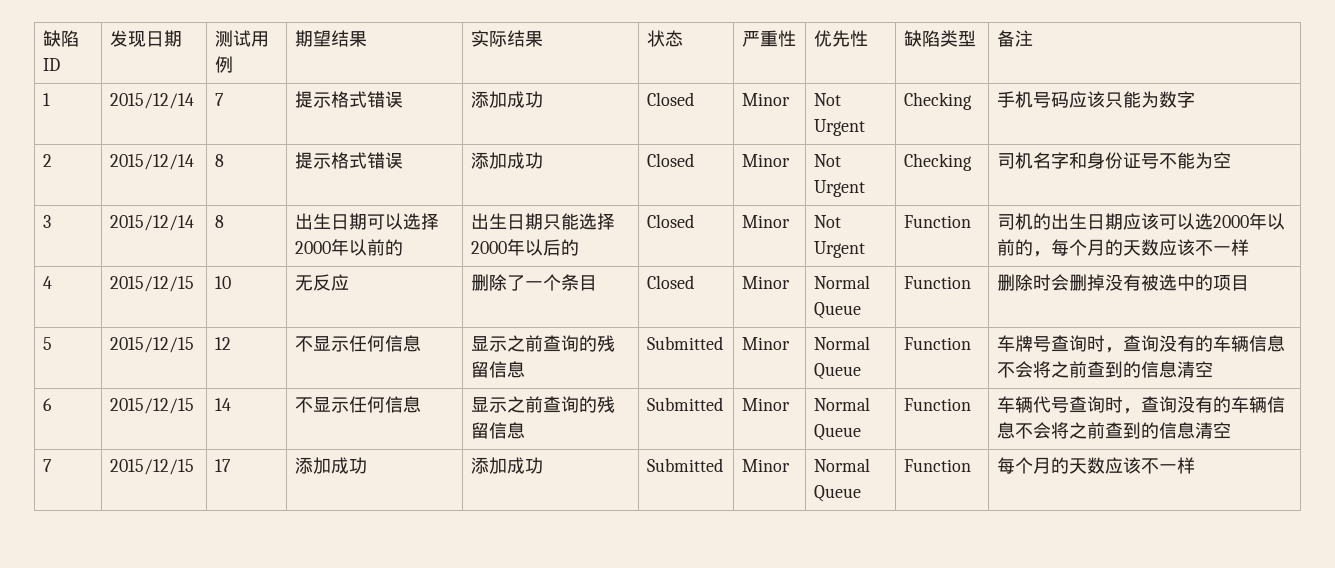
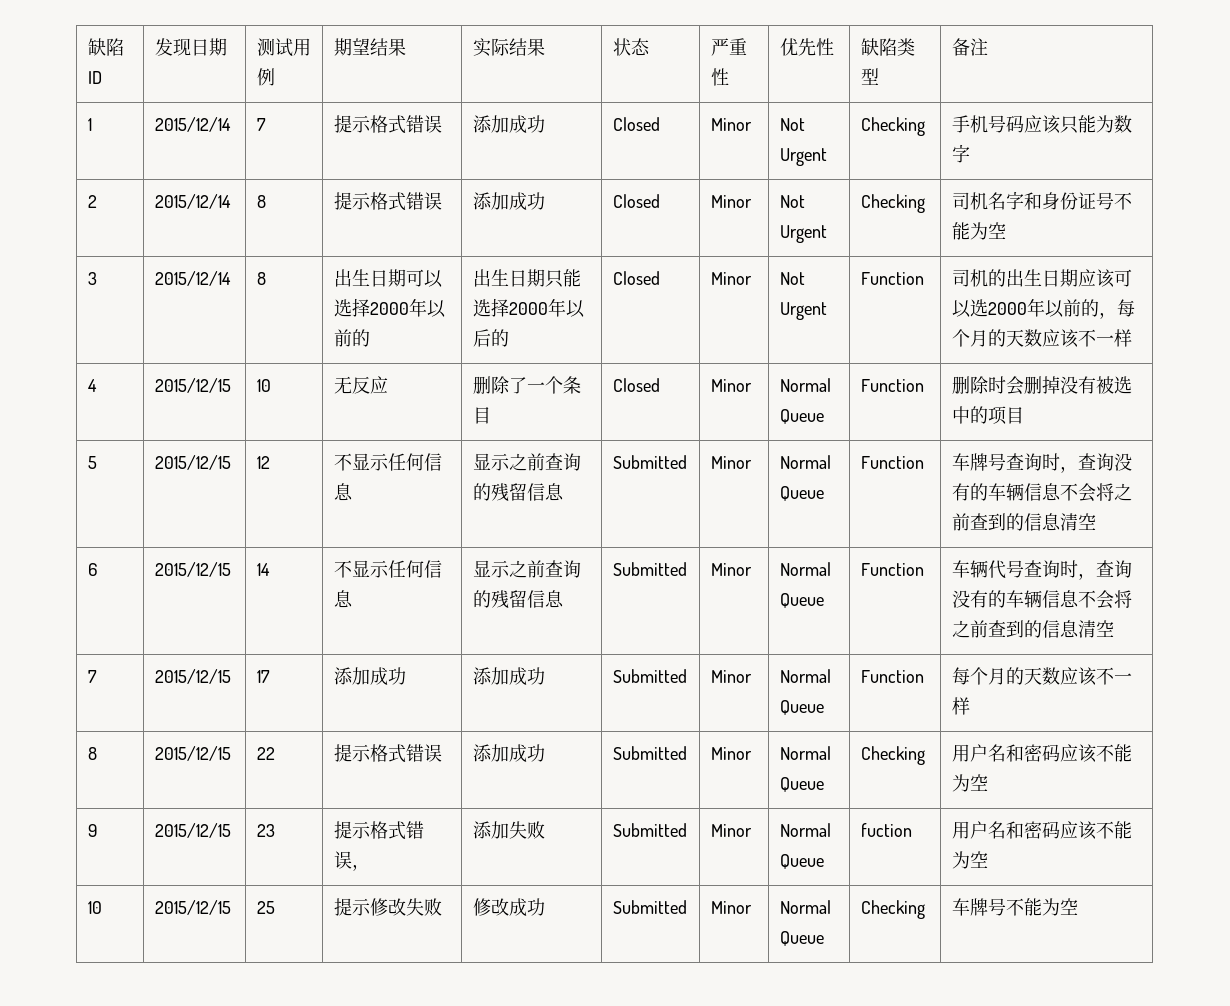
+ 8 | 2015/12/15 | 22 | 提示格式错误 | 添加成功 | Submitted | Minor | Normal Queue | Checking | 用户名和密码应该不能为空
+ 9 | 2015/12/15 | 23 | 提示格式错误， | 添加失败 | Submitted | Minor | Normal Queue | fuction | 用户名和密码应该不能为空
+ 10 | 2015/12/15 | 25 | 提示修改失败 | 修改成功 | Submitted | Minor | Normal Queue | Checking | 车牌号不能为空

